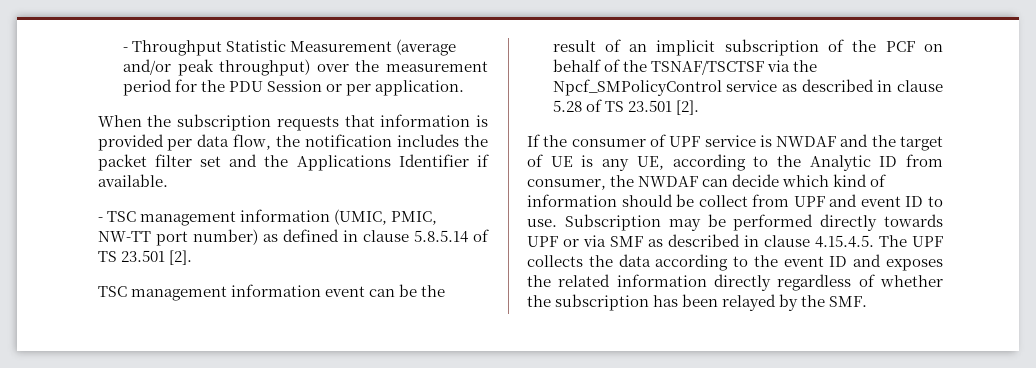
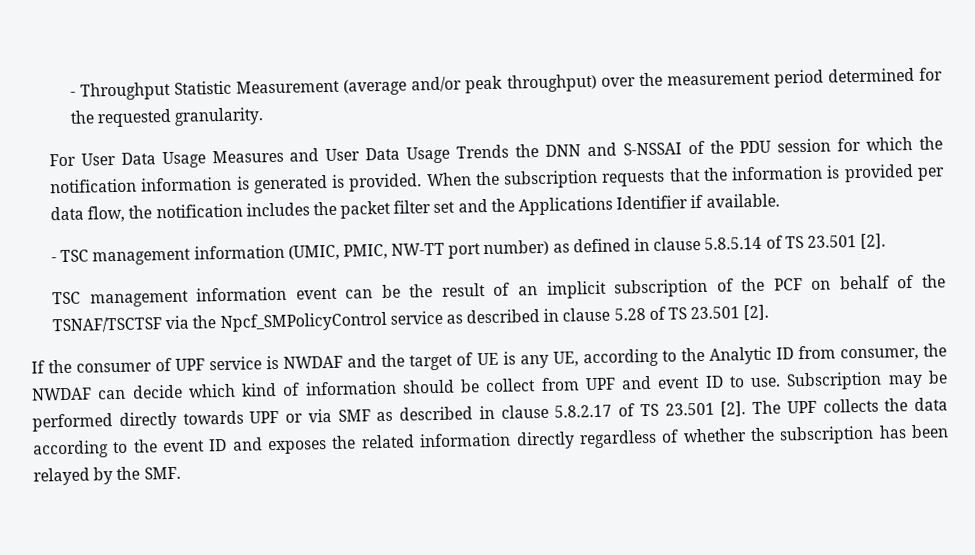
- - Throughput Statistic Measurement (average and/or peak throughput) over the measurement period for the PDU Session or per application.
- When the subscription requests that information is provided per data flow, the notification includes the packet filter set and the Applications Identifier if available.
+ - Throughput Statistic Measurement (average and/or peak throughput) over the measurement period determined for the requested granularity.
+ For User Data Usage Measures and User Data Usage Trends the DNN and S-NSSAI of the PDU session for which the notification information is generated is provided. When the subscription requests that the information is provided per data flow, the notification includes the packet filter set and the Applications Identifier if available.
- Subscription may be performed directly towards UPF or via SMF as described in clause 4.15.4.5. The UPF collects the data according to the event ID and exposes the related information directly regardless of whether the subscription has been relayed by the SMF.
+ Subscription may be performed directly towards UPF or via SMF as described in clause 5.8.2.17 of TS 23.501 [2]. The UPF collects the data according to the event ID and exposes the related information directly regardless of whether the subscription has been relayed by the SMF.

